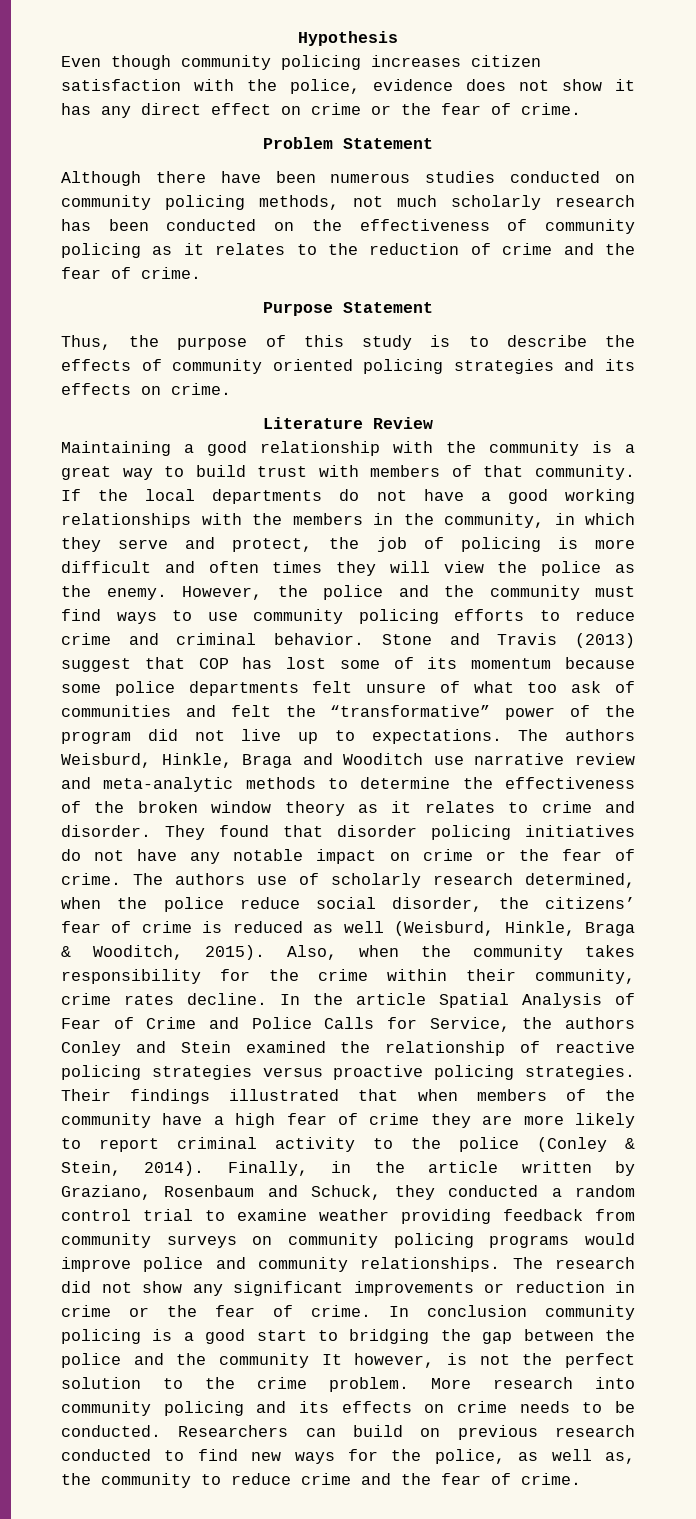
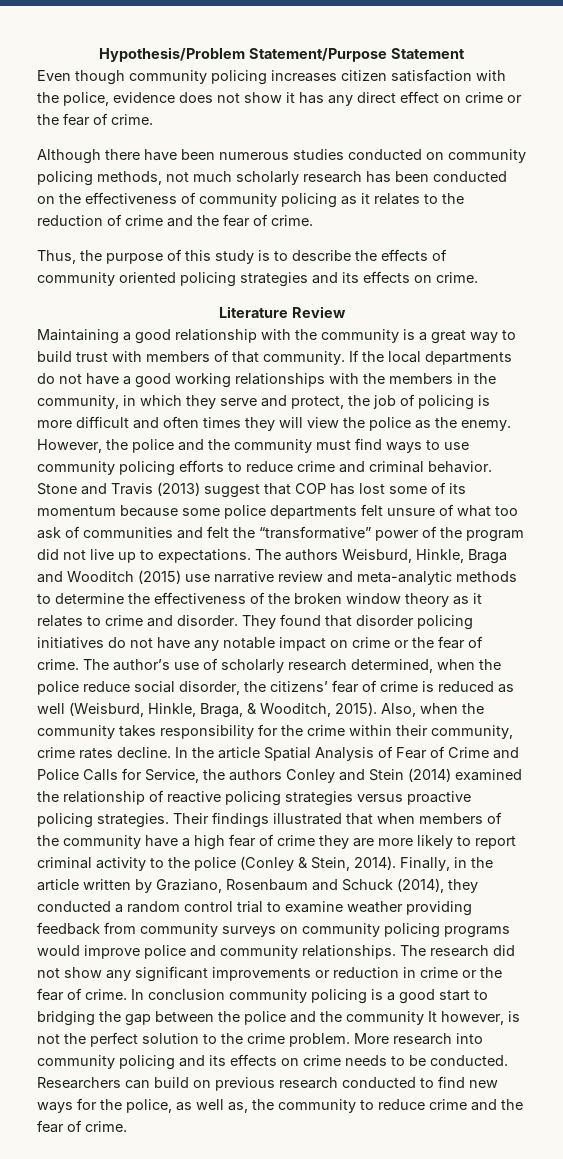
- Hypothesis
+ Hypothesis/Problem Statement/Purpose Statement
- Problem Statement
- Purpose Statement
- The authors Weisburd, Hinkle, Braga and Wooditch use narrative review and meta-analytic methods to determine the effectiveness of the broken window theory as it relates to crime and disorder.
+ The authors Weisburd, Hinkle, Braga and Wooditch (2015) use narrative review and meta-analytic methods to determine the effectiveness of the broken window theory as it relates to crime and disorder.
- The authors use of scholarly research determined, when the police reduce social disorder, the citizens’ fear of crime is reduced as well (Weisburd, Hinkle, Braga & Wooditch, 2015).
+ The author’s use of scholarly research determined, when the police reduce social disorder, the citizens’ fear of crime is reduced as well (Weisburd, Hinkle, Braga, & Wooditch, 2015).
- In the article Spatial Analysis of Fear of Crime and Police Calls for Service, the authors Conley and Stein examined the relationship of reactive policing strategies versus proactive policing strategies.
+ In the article Spatial Analysis of Fear of Crime and Police Calls for Service, the authors Conley and Stein (2014) examined the relationship of reactive policing strategies versus proactive policing strategies.
- Finally, in the article written by Graziano, Rosenbaum and Schuck, they conducted a random control trial to examine weather providing feedback from community surveys on community policing programs would improve police and community relationships.
+ Finally, in the article written by Graziano, Rosenbaum and Schuck (2014), they conducted a random control trial to examine weather providing feedback from community surveys on community policing programs would improve police and community relationships.

